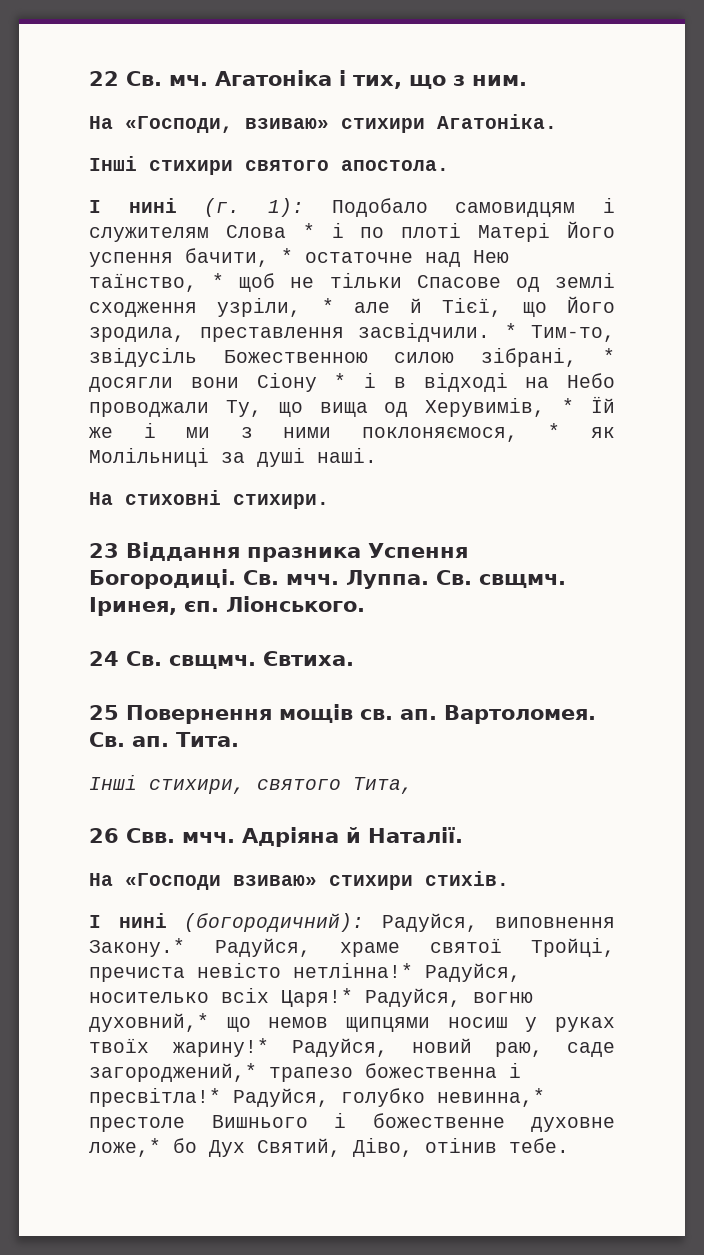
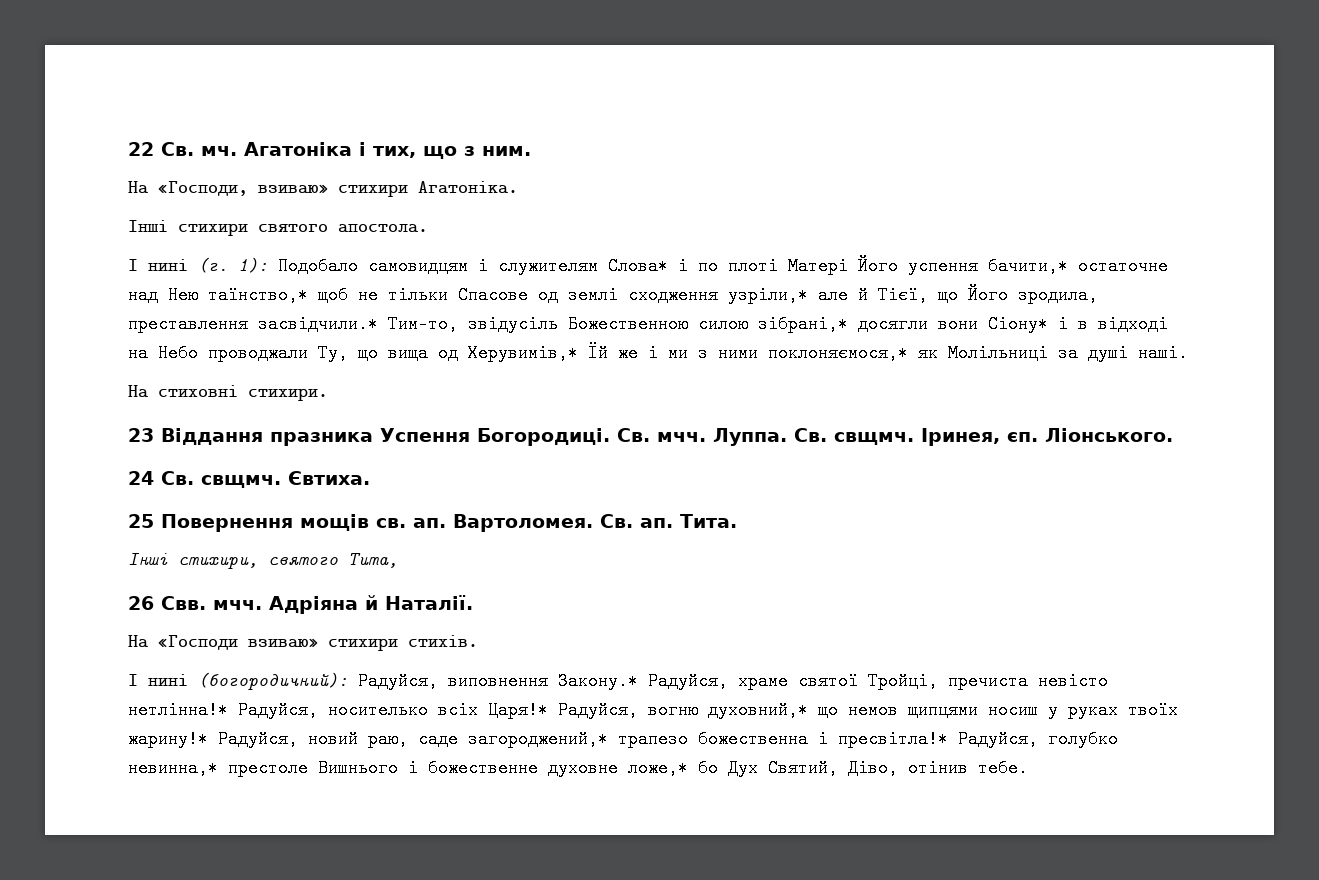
- І нині (г. 1): Подобало самовидцям і служителям Слова * і по плоті Матері Його успення бачити, * остаточне над Нею таїнство, * щоб не тільки Спасове од землі сходження узріли, * але й Тієї, що Його зродила, преставлення засвідчили. * Тим-то, звідусіль Божественною силою зібрані, * досягли вони Сіону * і в відході на Небо проводжали Ту, що вища од Херувимів, * Їй же і ми з ними поклоняємося, * як Молільниці за душі наші.
+ І нині (г. 1): Подобало самовидцям і служителям Слова* і по плоті Матері Його успення бачити,* остаточне над Нею таїнство,* щоб не тільки Спасове од землі сходження узріли,* але й Тієї, що Його зродила, преставлення засвідчили.* Тим-то, звідусіль Божественною силою зібрані,* досягли вони Сіону* і в відході на Небо проводжали Ту, що вища од Херувимів,* Їй же і ми з ними поклоняємося,* як Молільниці за душі наші.

